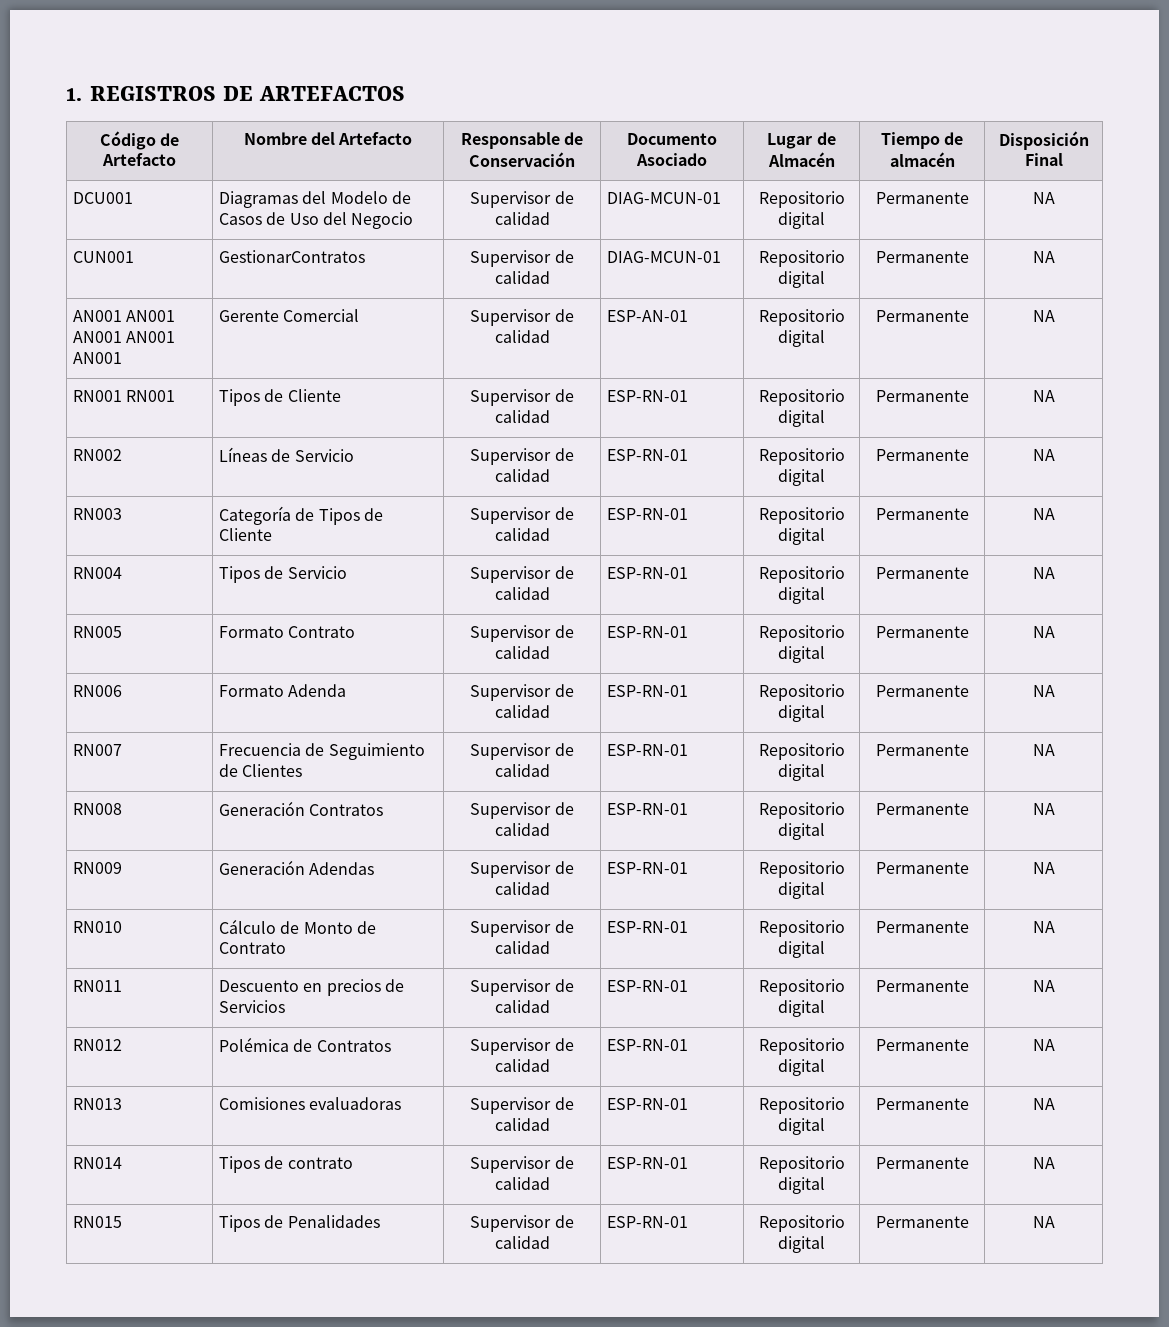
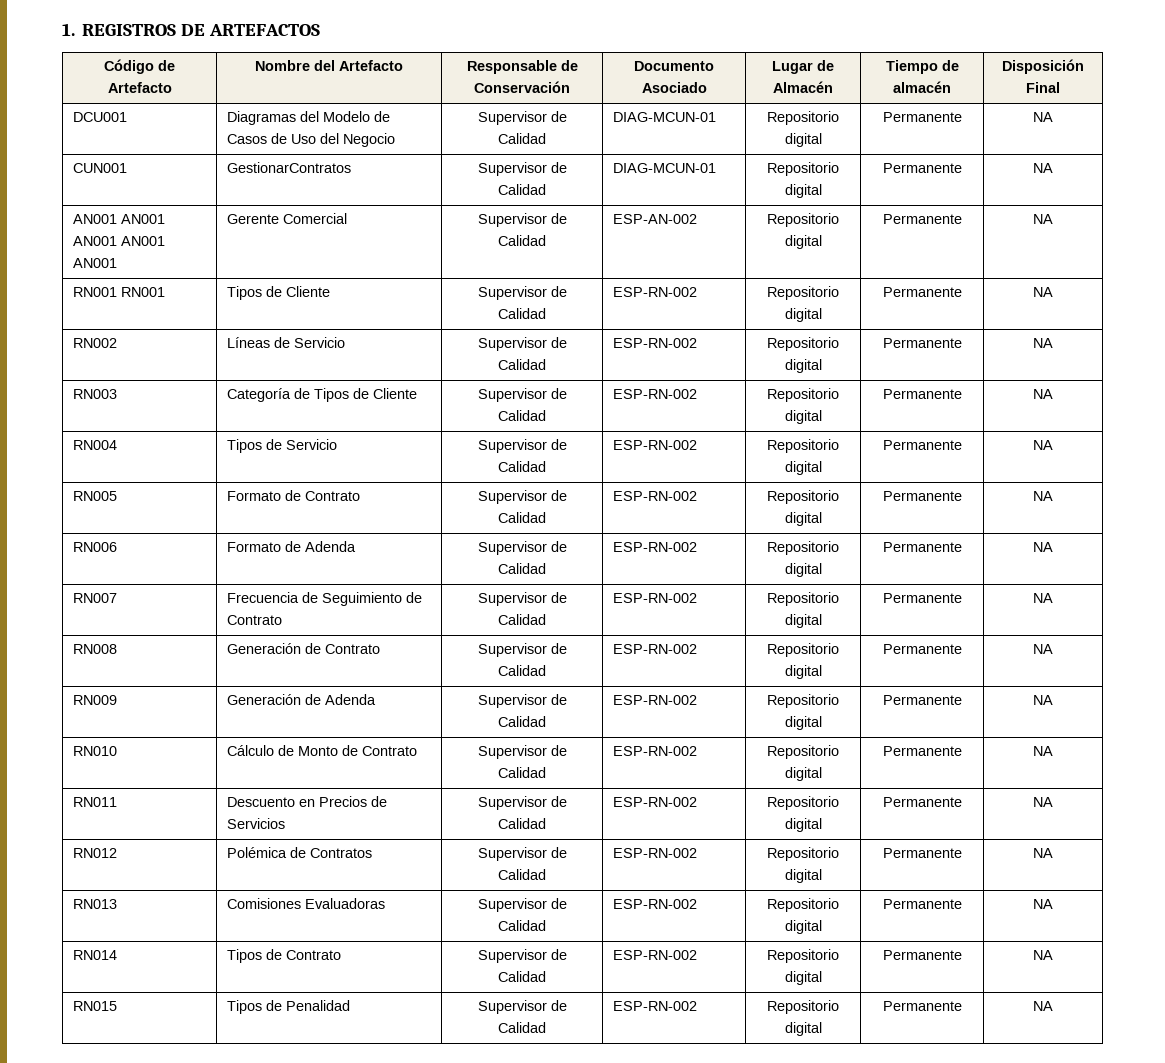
- DCU001 | Diagramas del Modelo de Casos de Uso del Negocio | Supervisor de calidad | DIAG-MCUN-01 | Repositorio digital | Permanente | NA
+ DCU001 | Diagramas del Modelo de Casos de Uso del Negocio | Supervisor de Calidad | DIAG-MCUN-01 | Repositorio digital | Permanente | NA
- CUN001 | GestionarContratos | Supervisor de calidad | DIAG-MCUN-01 | Repositorio digital | Permanente | NA
+ CUN001 | GestionarContratos | Supervisor de Calidad | DIAG-MCUN-01 | Repositorio digital | Permanente | NA
- AN001 AN001 AN001 AN001 AN001 | Gerente Comercial | Supervisor de calidad | ESP-AN-01 | Repositorio digital | Permanente | NA
+ AN001 AN001 AN001 AN001 AN001 | Gerente Comercial | Supervisor de Calidad | ESP-AN-002 | Repositorio digital | Permanente | NA
- RN001 RN001 | Tipos de Cliente | Supervisor de calidad | ESP-RN-01 | Repositorio digital | Permanente | NA
+ RN001 RN001 | Tipos de Cliente | Supervisor de Calidad | ESP-RN-002 | Repositorio digital | Permanente | NA
- RN002 | Líneas de Servicio | Supervisor de calidad | ESP-RN-01 | Repositorio digital | Permanente | NA
+ RN002 | Líneas de Servicio | Supervisor de Calidad | ESP-RN-002 | Repositorio digital | Permanente | NA
- RN003 | Categoría de Tipos de Cliente | Supervisor de calidad | ESP-RN-01 | Repositorio digital | Permanente | NA
+ RN003 | Categoría de Tipos de Cliente | Supervisor de Calidad | ESP-RN-002 | Repositorio digital | Permanente | NA
- RN004 | Tipos de Servicio | Supervisor de calidad | ESP-RN-01 | Repositorio digital | Permanente | NA
+ RN004 | Tipos de Servicio | Supervisor de Calidad | ESP-RN-002 | Repositorio digital | Permanente | NA
- RN005 | Formato Contrato | Supervisor de calidad | ESP-RN-01 | Repositorio digital | Permanente | NA
+ RN005 | Formato de Contrato | Supervisor de Calidad | ESP-RN-002 | Repositorio digital | Permanente | NA
- RN006 | Formato Adenda | Supervisor de calidad | ESP-RN-01 | Repositorio digital | Permanente | NA
+ RN006 | Formato de Adenda | Supervisor de Calidad | ESP-RN-002 | Repositorio digital | Permanente | NA
- RN007 | Frecuencia de Seguimiento de Clientes | Supervisor de calidad | ESP-RN-01 | Repositorio digital | Permanente | NA
+ RN007 | Frecuencia de Seguimiento de Contrato | Supervisor de Calidad | ESP-RN-002 | Repositorio digital | Permanente | NA
- RN008 | Generación Contratos | Supervisor de calidad | ESP-RN-01 | Repositorio digital | Permanente | NA
+ RN008 | Generación de Contrato | Supervisor de Calidad | ESP-RN-002 | Repositorio digital | Permanente | NA
- RN009 | Generación Adendas | Supervisor de calidad | ESP-RN-01 | Repositorio digital | Permanente | NA
+ RN009 | Generación de Adenda | Supervisor de Calidad | ESP-RN-002 | Repositorio digital | Permanente | NA
- RN010 | Cálculo de Monto de Contrato | Supervisor de calidad | ESP-RN-01 | Repositorio digital | Permanente | NA
+ RN010 | Cálculo de Monto de Contrato | Supervisor de Calidad | ESP-RN-002 | Repositorio digital | Permanente | NA
- RN011 | Descuento en precios de Servicios | Supervisor de calidad | ESP-RN-01 | Repositorio digital | Permanente | NA
+ RN011 | Descuento en Precios de Servicios | Supervisor de Calidad | ESP-RN-002 | Repositorio digital | Permanente | NA
- RN012 | Polémica de Contratos | Supervisor de calidad | ESP-RN-01 | Repositorio digital | Permanente | NA
+ RN012 | Polémica de Contratos | Supervisor de Calidad | ESP-RN-002 | Repositorio digital | Permanente | NA
- RN013 | Comisiones evaluadoras | Supervisor de calidad | ESP-RN-01 | Repositorio digital | Permanente | NA
+ RN013 | Comisiones Evaluadoras | Supervisor de Calidad | ESP-RN-002 | Repositorio digital | Permanente | NA
- RN014 | Tipos de contrato | Supervisor de calidad | ESP-RN-01 | Repositorio digital | Permanente | NA
+ RN014 | Tipos de Contrato | Supervisor de Calidad | ESP-RN-002 | Repositorio digital | Permanente | NA
- RN015 | Tipos de Penalidades | Supervisor de calidad | ESP-RN-01 | Repositorio digital | Permanente | NA
+ RN015 | Tipos de Penalidad | Supervisor de Calidad | ESP-RN-002 | Repositorio digital | Permanente | NA

